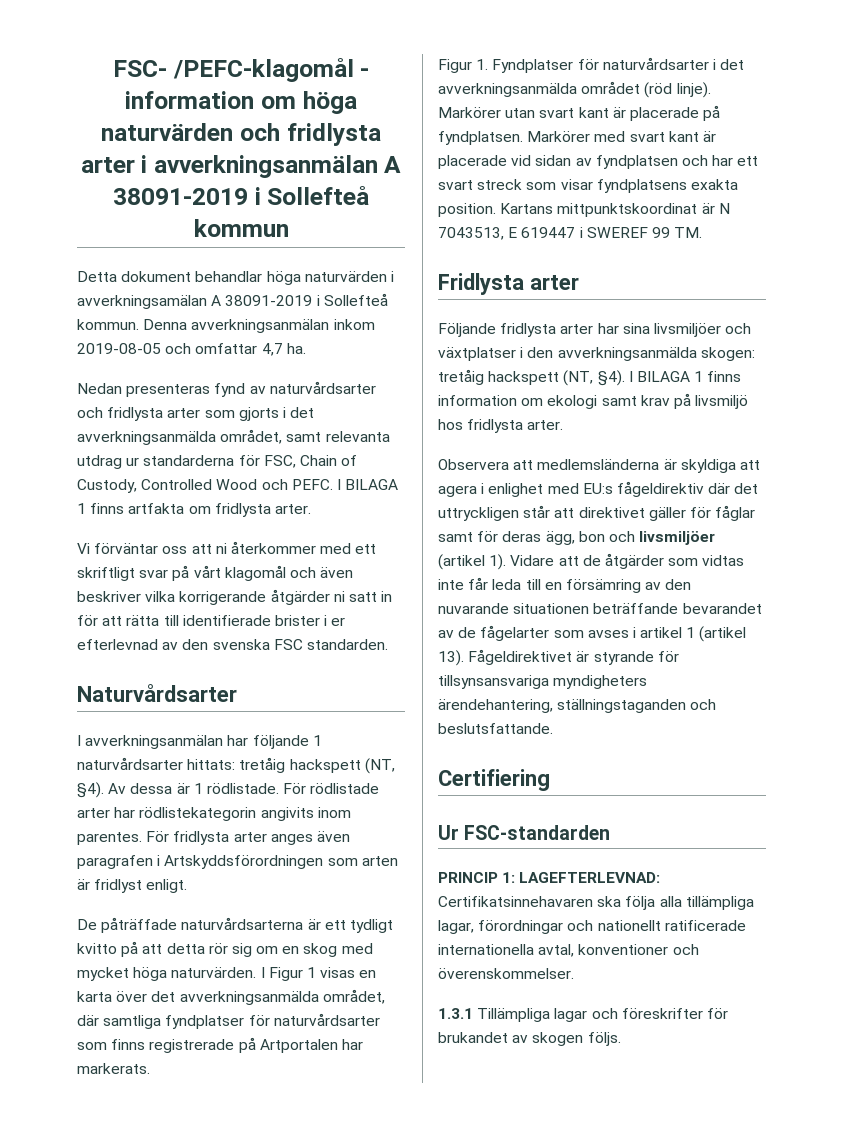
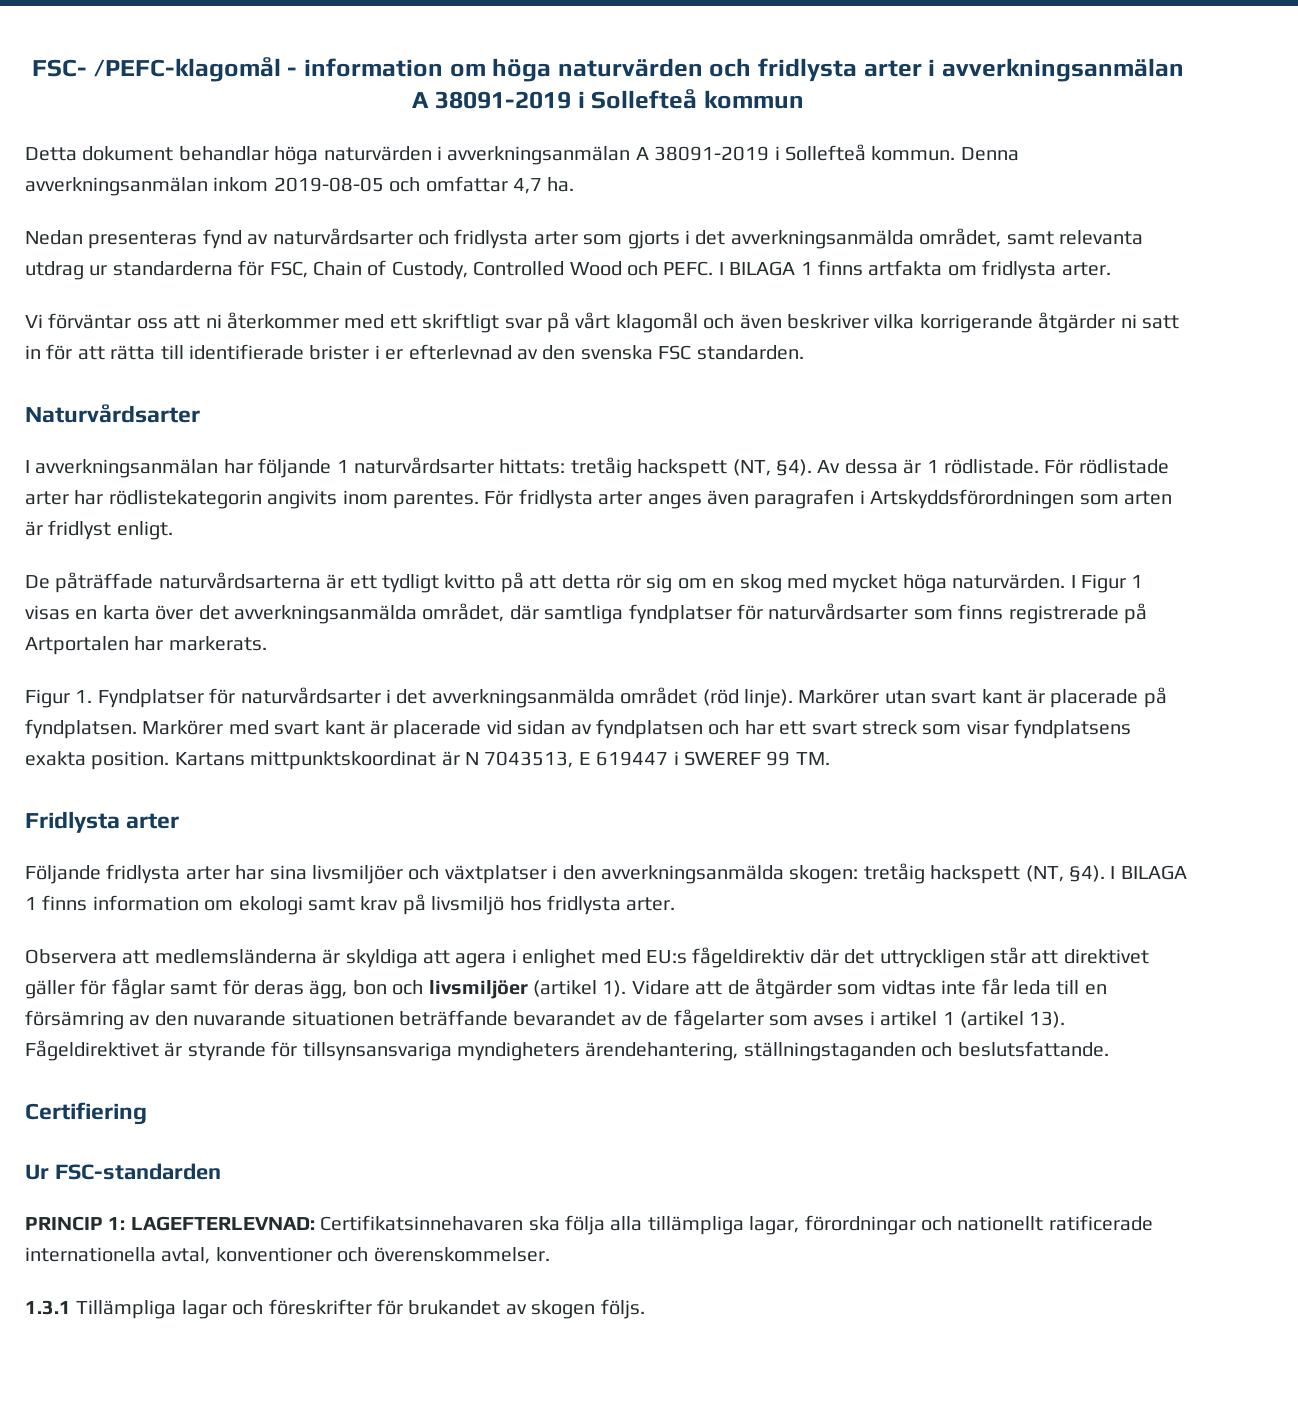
- Detta dokument behandlar höga naturvärden i avverkningsamälan A 38091-2019 i Sollefteå kommun.
+ Detta dokument behandlar höga naturvärden i avverkningsanmälan A 38091-2019 i Sollefteå kommun.

